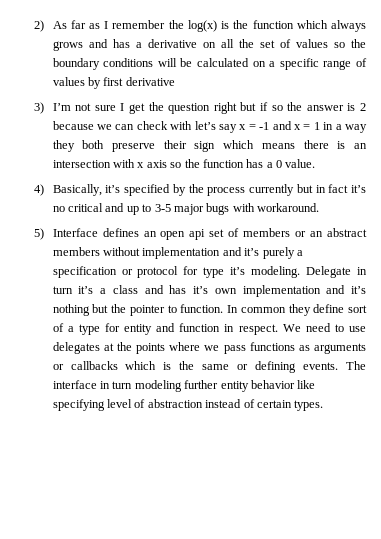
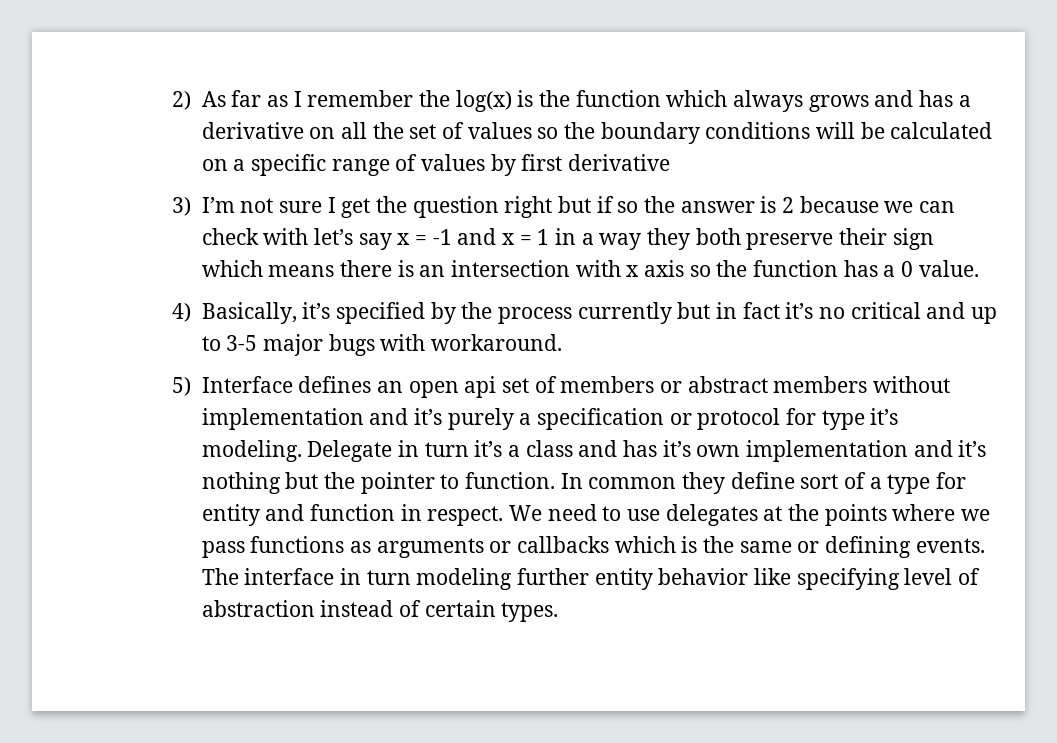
- 5) Interface defines an open api set of members or an abstract members without implementation and it’s purely a specification or protocol for type it’s modeling.
+ 5) Interface defines an open api set of members or abstract members without implementation and it’s purely a specification or protocol for type it’s modeling.

